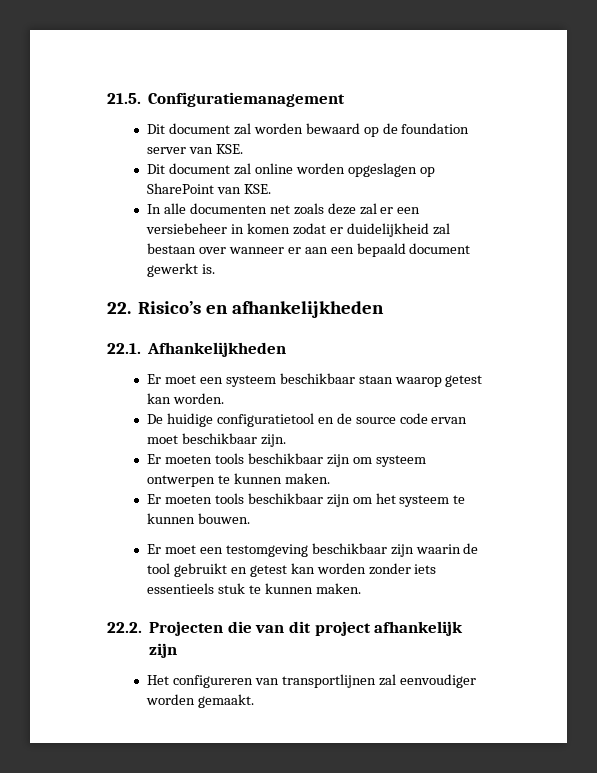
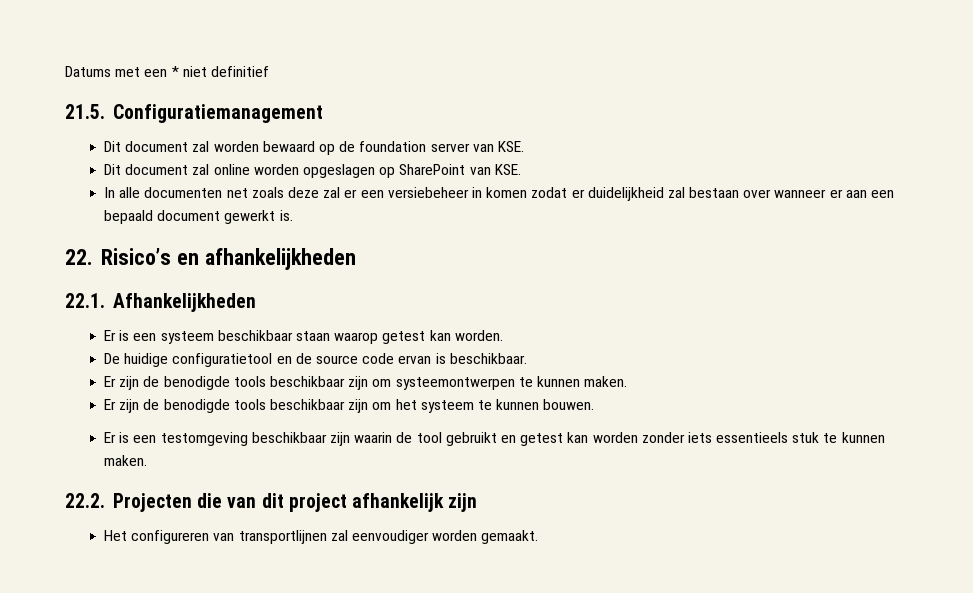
+ Datums met een * niet definitief
- Er moet een systeem beschikbaar staan waarop getest kan worden.
+ Er is een systeem beschikbaar staan waarop getest kan worden.
- De huidige configuratietool en de source code ervan moet beschikbaar zijn.
- Er moeten tools beschikbaar zijn om systeem ontwerpen te kunnen maken.
+ De huidige configuratietool en de source code ervan is beschikbaar.
+ Er zijn de benodigde tools beschikbaar zijn om systeemontwerpen te kunnen maken.
- Er moeten tools beschikbaar zijn om het systeem te kunnen bouwen.
+ Er zijn de benodigde tools beschikbaar zijn om het systeem te kunnen bouwen.
- Er moet een testomgeving beschikbaar zijn waarin de tool gebruikt en getest kan worden zonder iets essentieels stuk te kunnen maken.
+ Er is een testomgeving beschikbaar zijn waarin de tool gebruikt en getest kan worden zonder iets essentieels stuk te kunnen maken.

